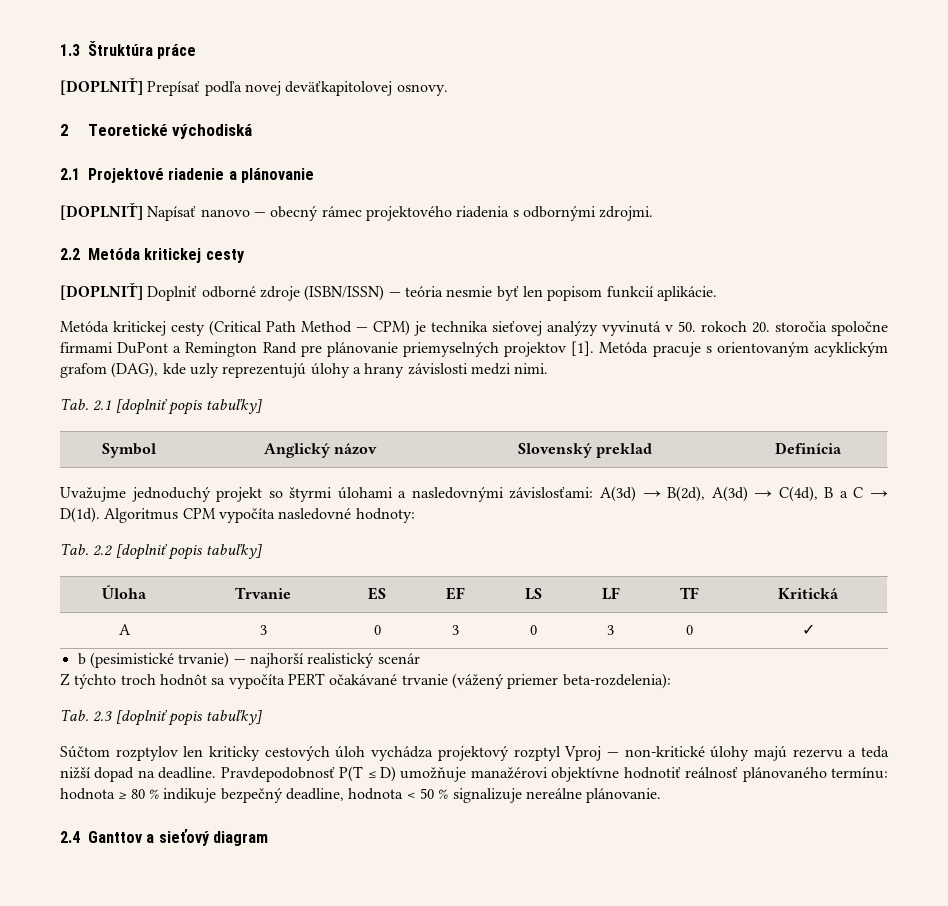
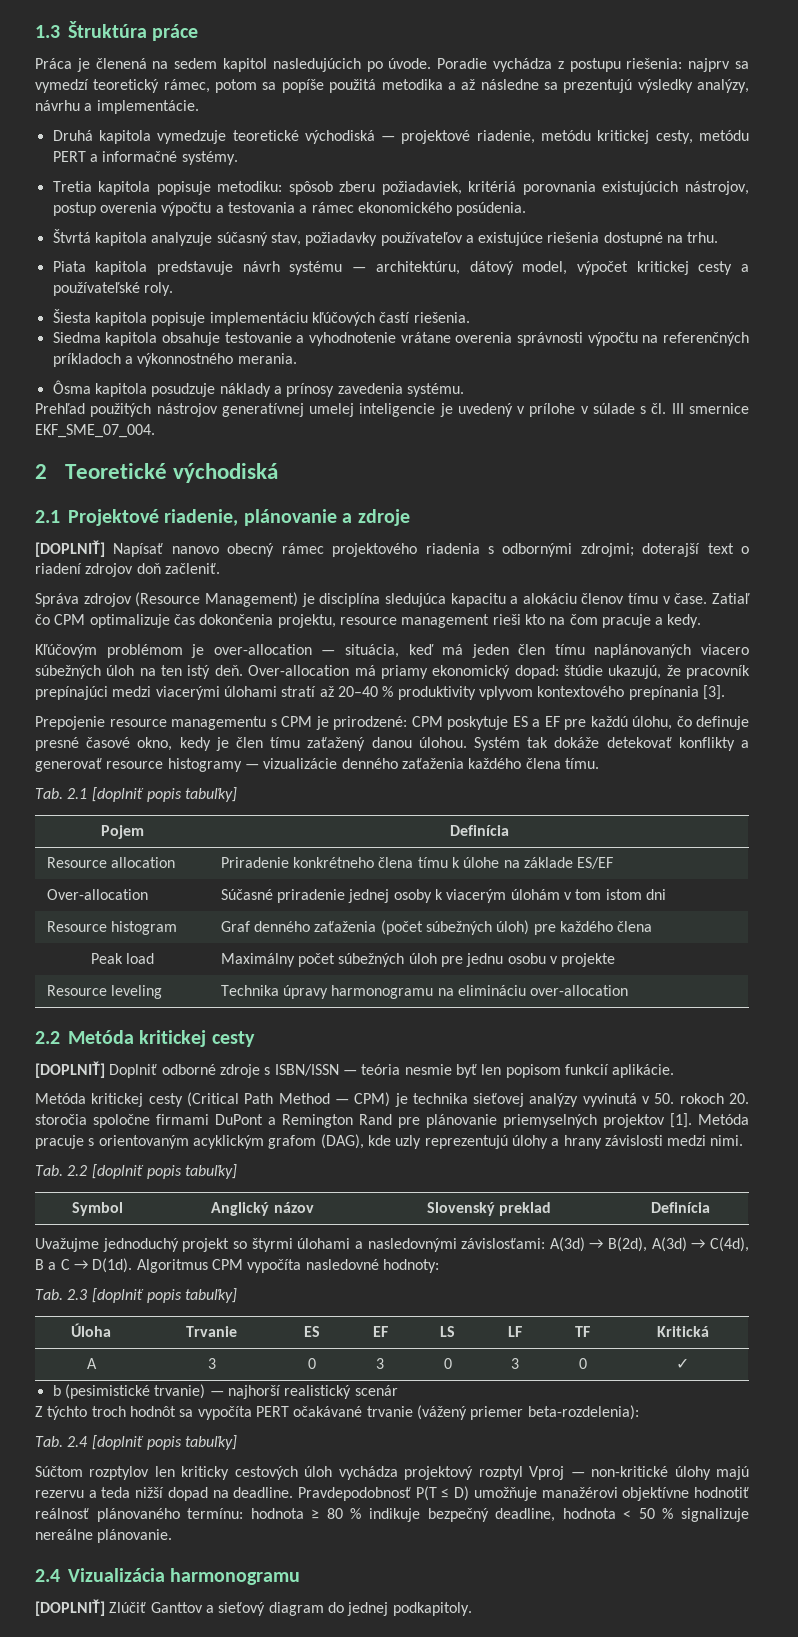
- [DOPLNIŤ] Prepísať podľa novej deväťkapitolovej osnovy.
+ Práca je členená na sedem kapitol nasledujúcich po úvode. Poradie vychádza z postupu riešenia: najprv sa vymedzí teoretický rámec, potom sa popíše použitá metodika a až následne sa prezentujú výsledky analýzy, návrhu a implementácie.
+ Druhá kapitola vymedzuje teoretické východiská — projektové riadenie, metódu kritickej cesty, metódu PERT a informačné systémy.
+ Tretia kapitola popisuje metodiku: spôsob zberu požiadaviek, kritériá porovnania existujúcich nástrojov, postup overenia výpočtu a testovania a rámec ekonomického posúdenia.
+ Štvrtá kapitola analyzuje súčasný stav, požiadavky používateľov a existujúce riešenia dostupné na trhu.
+ Piata kapitola predstavuje návrh systému — architektúru, dátový model, výpočet kritickej cesty a používateľské roly.
+ Šiesta kapitola popisuje implementáciu kľúčových častí riešenia.
+ Siedma kapitola obsahuje testovanie a vyhodnotenie vrátane overenia správnosti výpočtu na referenčných príkladoch a výkonnostného merania.
+ Ôsma kapitola posudzuje náklady a prínosy zavedenia systému.
+ Prehľad použitých nástrojov generatívnej umelej inteligencie je uvedený v prílohe v súlade s čl. III smernice EKF_SME_07_004.
- 2.1 Projektové riadenie a plánovanie
+ 2.1 Projektové riadenie, plánovanie a zdroje
- [DOPLNIŤ] Napísať nanovo — obecný rámec projektového riadenia s odbornými zdrojmi.
+ [DOPLNIŤ] Napísať nanovo obecný rámec projektového riadenia s odbornými zdrojmi; doterajší text o riadení zdrojov doň začleniť.
+ Správa zdrojov (Resource Management) je disciplína sledujúca kapacitu a alokáciu členov tímu v čase. Zatiaľ čo CPM optimalizuje čas dokončenia projektu, resource management rieši kto na čom pracuje a kedy.
+ Kľúčovým problémom je over-allocation — situácia, keď má jeden člen tímu naplánovaných viacero súbežných úloh na ten istý deň. Over-allocation má priamy ekonomický dopad: štúdie ukazujú, že pracovník prepínajúci medzi viacerými úlohami stratí až 20–40 % produktivity vplyvom kontextového prepínania [3].
+ Prepojenie resource managementu s CPM je prirodzené: CPM poskytuje ES a EF pre každú úlohu, čo definuje presné časové okno, kedy je člen tímu zaťažený danou úlohou. Systém tak dokáže detekovať konflikty a generovať resource histogramy — vizualizácie denného zaťaženia každého člena tímu.
+ Tab. 2.1 [doplniť popis tabuľky]
+ Pojem | Definícia
+ Resource allocation | Priradenie konkrétneho člena tímu k úlohe na základe ES/EF
+ Over-allocation | Súčasné priradenie jednej osoby k viacerým úlohám v tom istom dni
+ Resource histogram | Graf denného zaťaženia (počet súbežných úloh) pre každého člena
+ Peak load | Maximálny počet súbežných úloh pre jednu osobu v projekte
+ Resource leveling | Technika úpravy harmonogramu na elimináciu over-allocation
- [DOPLNIŤ] Doplniť odborné zdroje (ISBN/ISSN) — teória nesmie byť len popisom funkcií aplikácie.
+ [DOPLNIŤ] Doplniť odborné zdroje s ISBN/ISSN — teória nesmie byť len popisom funkcií aplikácie.
- Tab. 2.1 [doplniť popis tabuľky]
+ Tab. 2.2 [doplniť popis tabuľky]
- Tab. 2.2 [doplniť popis tabuľky]
+ Tab. 2.3 [doplniť popis tabuľky]
- Tab. 2.3 [doplniť popis tabuľky]
+ Tab. 2.4 [doplniť popis tabuľky]
- 2.4 Ganttov a sieťový diagram
+ 2.4 Vizualizácia harmonogramu
+ [DOPLNIŤ] Zlúčiť Ganttov a sieťový diagram do jednej podkapitoly.

